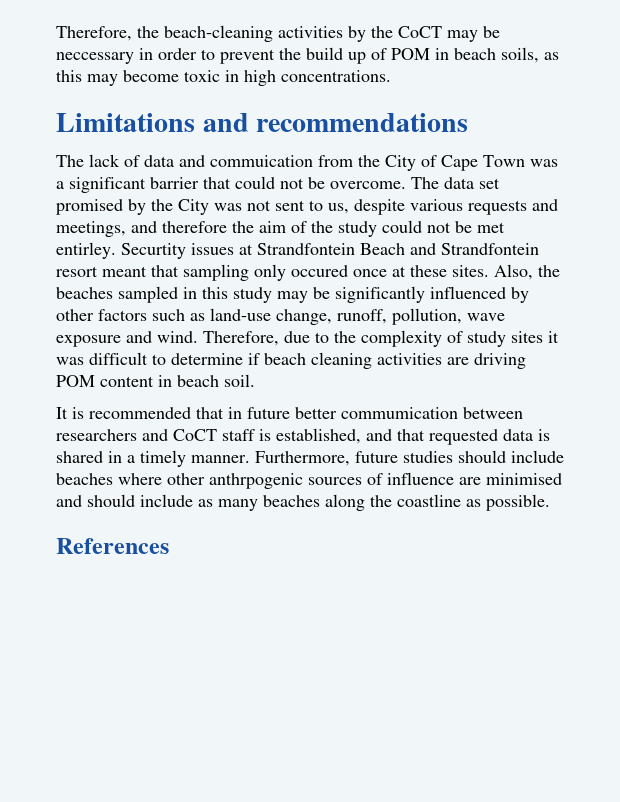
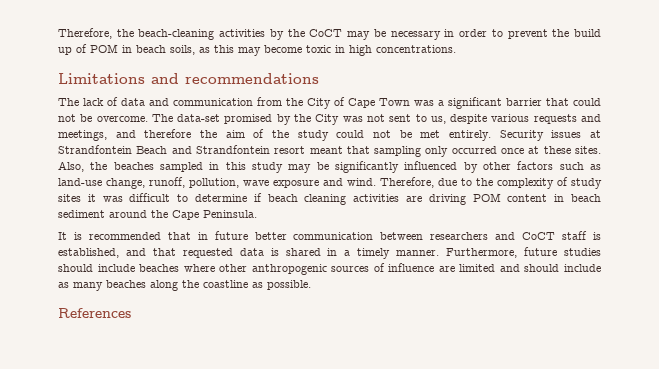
- Therefore, the beach-cleaning activities by the CoCT may be neccessary in order to prevent the build up of POM in beach soils, as this may become toxic in high concentrations.
+ Therefore, the beach-cleaning activities by the CoCT may be necessary in order to prevent the build up of POM in beach soils, as this may become toxic in high concentrations.
- The lack of data and commuication from the City of Cape Town was a significant barrier that could not be overcome.
+ The lack of data and communication from the City of Cape Town was a significant barrier that could not be overcome.
- The data set promised by the City was not sent to us, despite various requests and meetings, and therefore the aim of the study could not be met entirley. Securtity issues at Strandfontein Beach and Strandfontein resort meant that sampling only occured once at these sites.
+ The data-set promised by the City was not sent to us, despite various requests and meetings, and therefore the aim of the study could not be met entirely. Security issues at Strandfontein Beach and Strandfontein resort meant that sampling only occurred once at these sites.
- Therefore, due to the complexity of study sites it was difficult to determine if beach cleaning activities are driving POM content in beach soil.
+ Therefore, due to the complexity of study sites it was difficult to determine if beach cleaning activities are driving POM content in beach sediment around the Cape Peninsula.
- It is recommended that in future better commumication between researchers and CoCT staff is established, and that requested data is shared in a timely manner.
+ It is recommended that in future better communication between researchers and CoCT staff is established, and that requested data is shared in a timely manner.
- Furthermore, future studies should include beaches where other anthrpogenic sources of influence are minimised and should include as many beaches along the coastline as possible.
+ Furthermore, future studies should include beaches where other anthropogenic sources of influence are limited and should include as many beaches along the coastline as possible.

